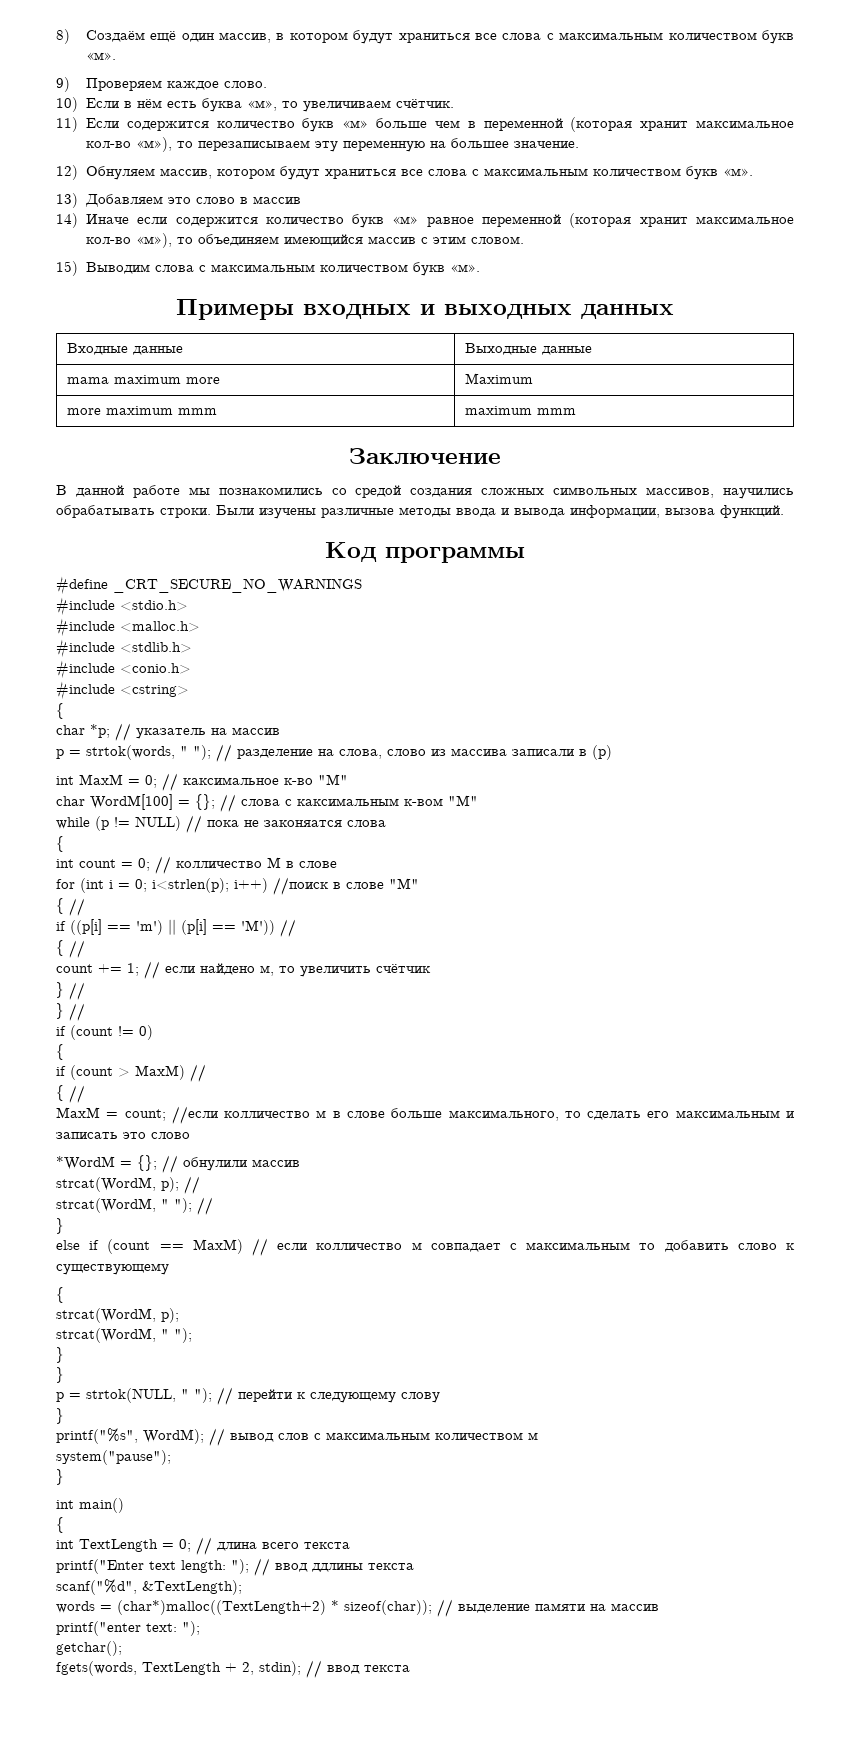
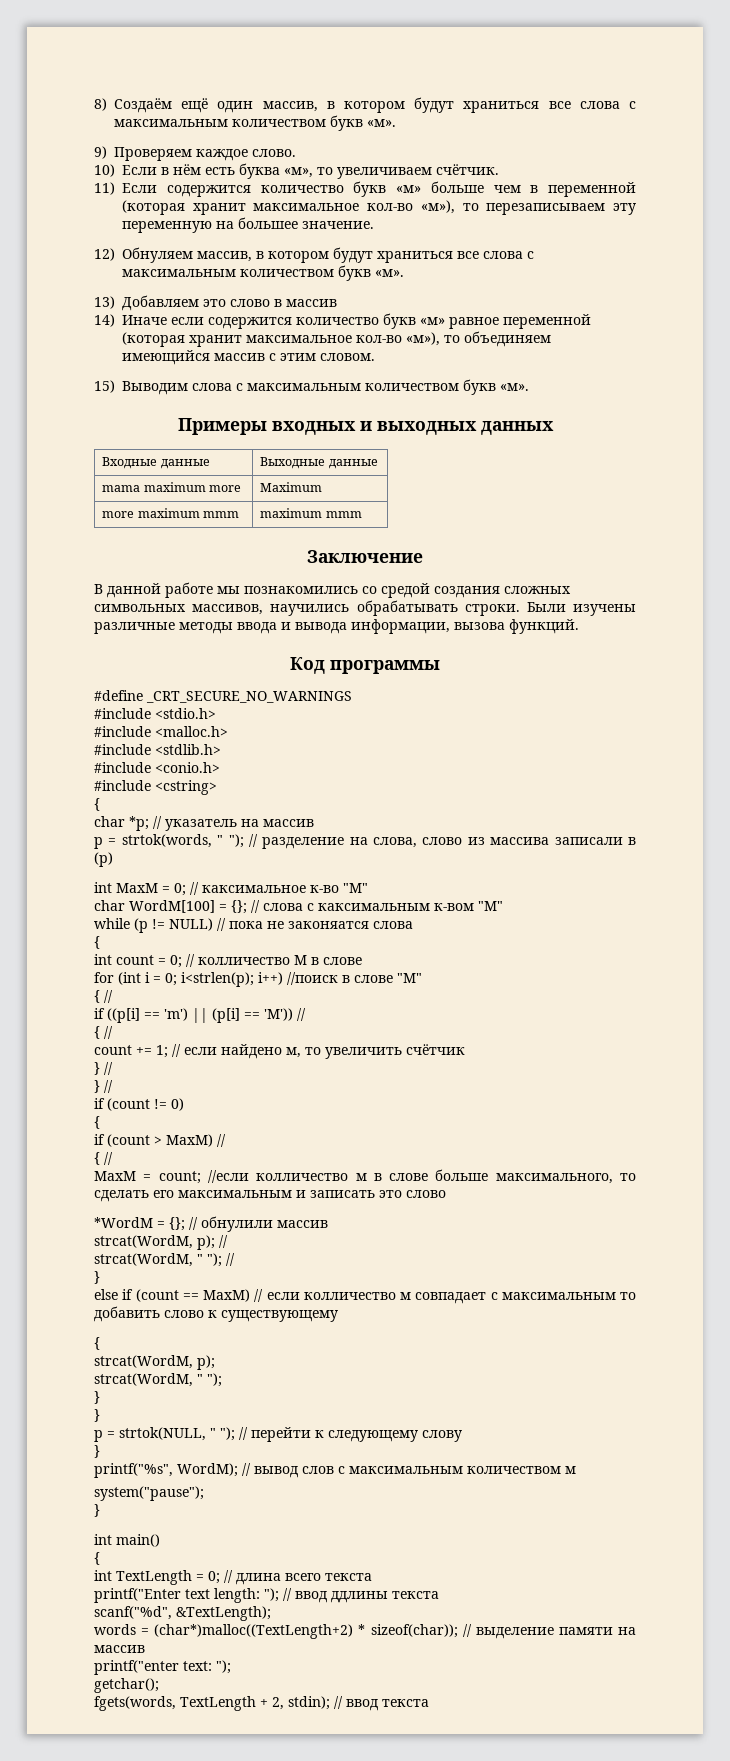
- 12) Обнуляем массив, котором будут храниться все слова с максимальным количеством букв «м».
+ 12) Обнуляем массив, в котором будут храниться все слова с максимальным количеством букв «м».

